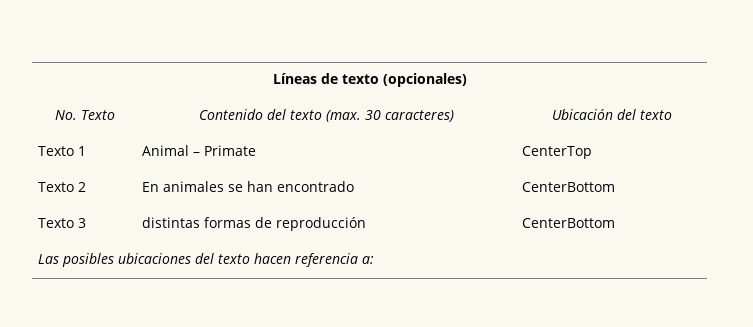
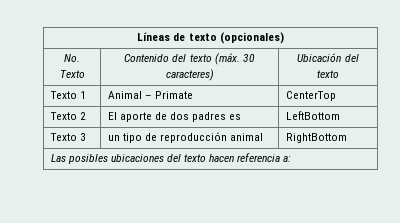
- No. Texto | Contenido del texto (max. 30 caracteres) | Ubicación del texto
+ No. Texto | Contenido del texto (máx. 30 caracteres) | Ubicación del texto
- Texto 2 | En animales se han encontrado | CenterBottom
+ Texto 2 | El aporte de dos padres es | LeftBottom
- Texto 3 | distintas formas de reproducción | CenterBottom
+ Texto 3 | un tipo de reproducción animal | RightBottom

